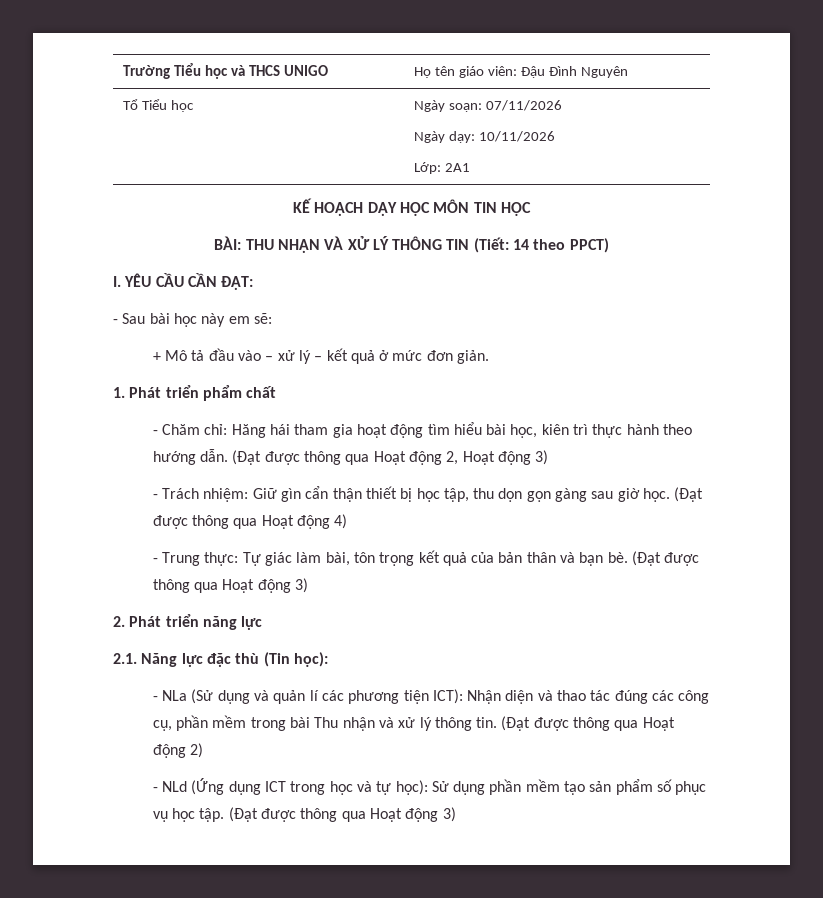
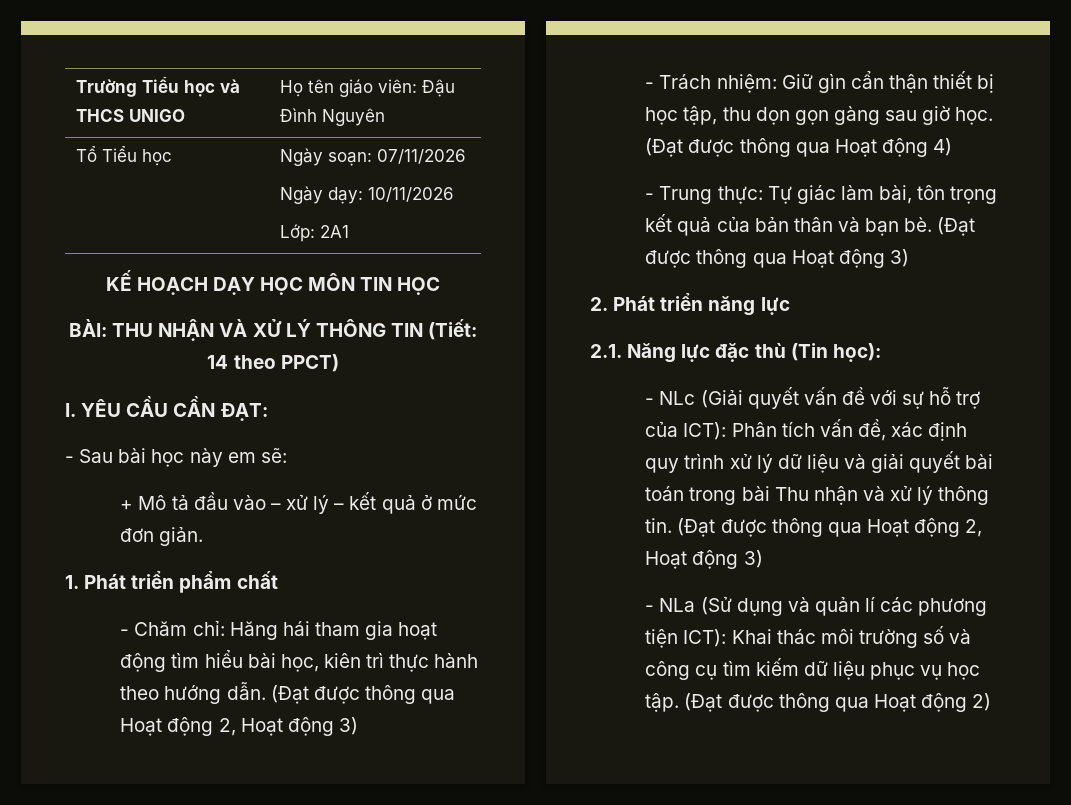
- - NLa (Sử dụng và quản lí các phương tiện ICT): Nhận diện và thao tác đúng các công cụ, phần mềm trong bài Thu nhận và xử lý thông tin. (Đạt được thông qua Hoạt động 2)
- - NLd (Ứng dụng ICT trong học và tự học): Sử dụng phần mềm tạo sản phẩm số phục vụ học tập. (Đạt được thông qua Hoạt động 3)
+ - NLc (Giải quyết vấn đề với sự hỗ trợ của ICT): Phân tích vấn đề, xác định quy trình xử lý dữ liệu và giải quyết bài toán trong bài Thu nhận và xử lý thông tin. (Đạt được thông qua Hoạt động 2, Hoạt động 3)
+ - NLa (Sử dụng và quản lí các phương tiện ICT): Khai thác môi trường số và công cụ tìm kiếm dữ liệu phục vụ học tập. (Đạt được thông qua Hoạt động 2)

